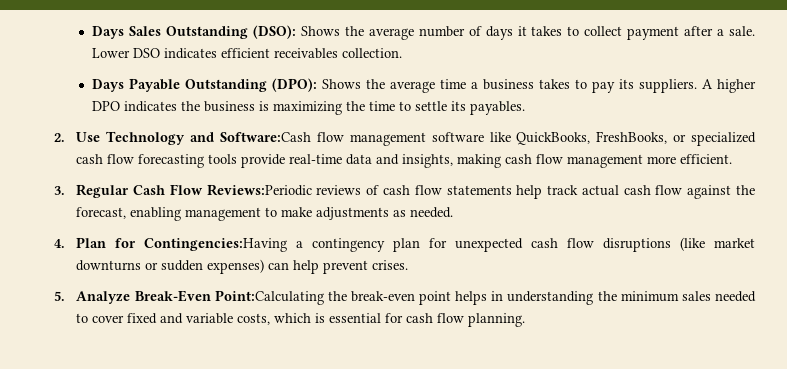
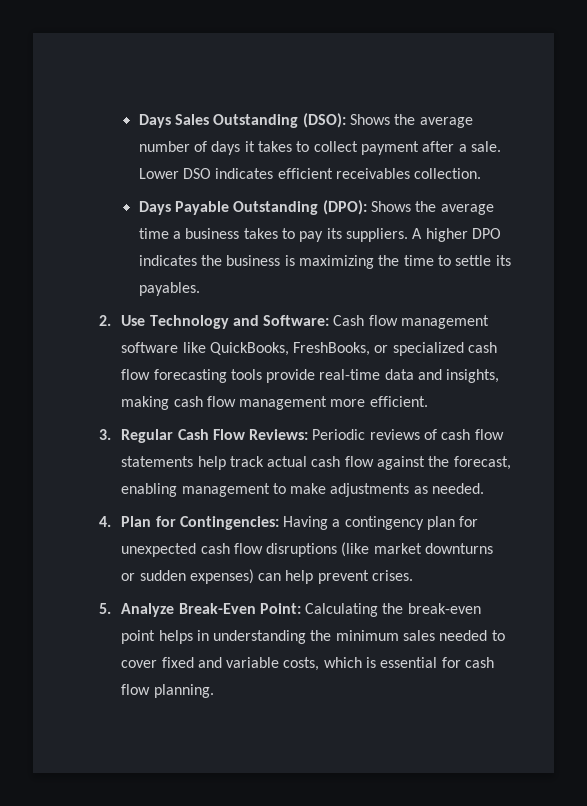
- 2. Use Technology and Software:Cash flow management software like QuickBooks, FreshBooks, or specialized cash flow forecasting tools provide real-time data and insights, making cash flow management more efficient.
+ 2. Use Technology and Software: Cash flow management software like QuickBooks, FreshBooks, or specialized cash flow forecasting tools provide real-time data and insights, making cash flow management more efficient.
- 3. Regular Cash Flow Reviews:Periodic reviews of cash flow statements help track actual cash flow against the forecast, enabling management to make adjustments as needed.
+ 3. Regular Cash Flow Reviews: Periodic reviews of cash flow statements help track actual cash flow against the forecast, enabling management to make adjustments as needed.
- 4. Plan for Contingencies:Having a contingency plan for unexpected cash flow disruptions (like market downturns or sudden expenses) can help prevent crises.
+ 4. Plan for Contingencies: Having a contingency plan for unexpected cash flow disruptions (like market downturns or sudden expenses) can help prevent crises.
- 5. Analyze Break-Even Point:Calculating the break-even point helps in understanding the minimum sales needed to cover fixed and variable costs, which is essential for cash flow planning.
+ 5. Analyze Break-Even Point: Calculating the break-even point helps in understanding the minimum sales needed to cover fixed and variable costs, which is essential for cash flow planning.

